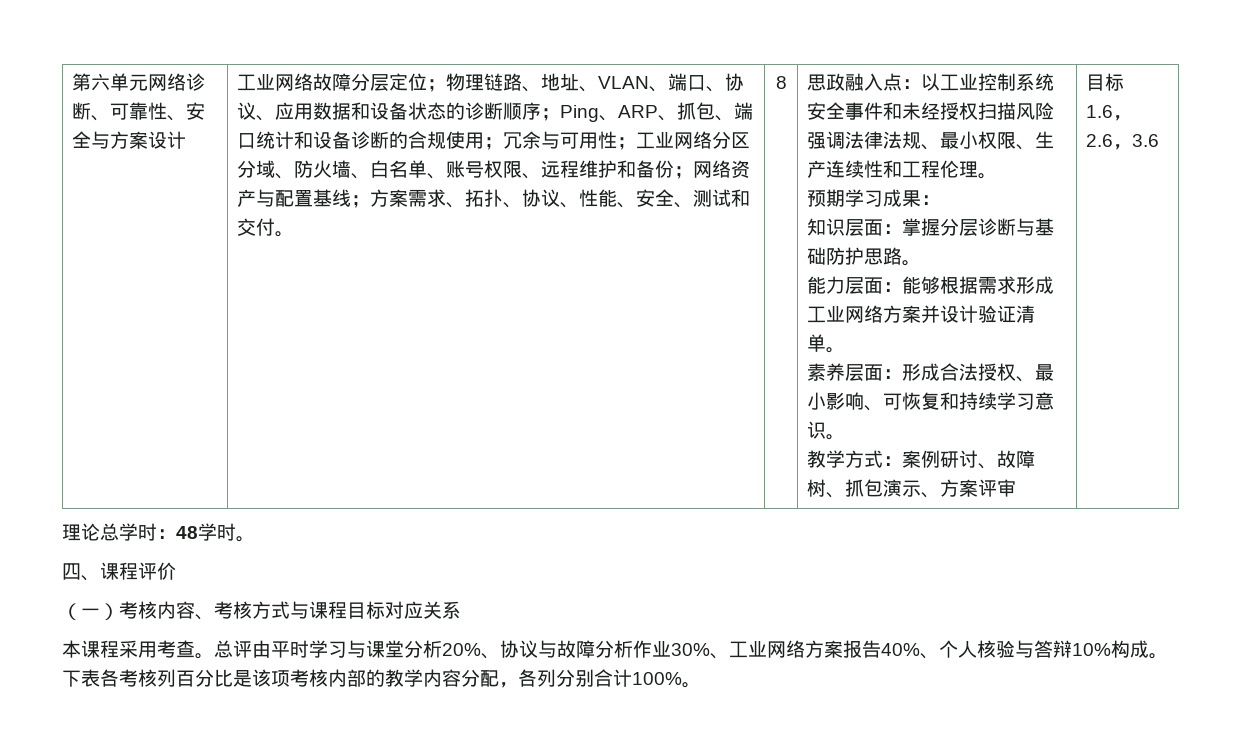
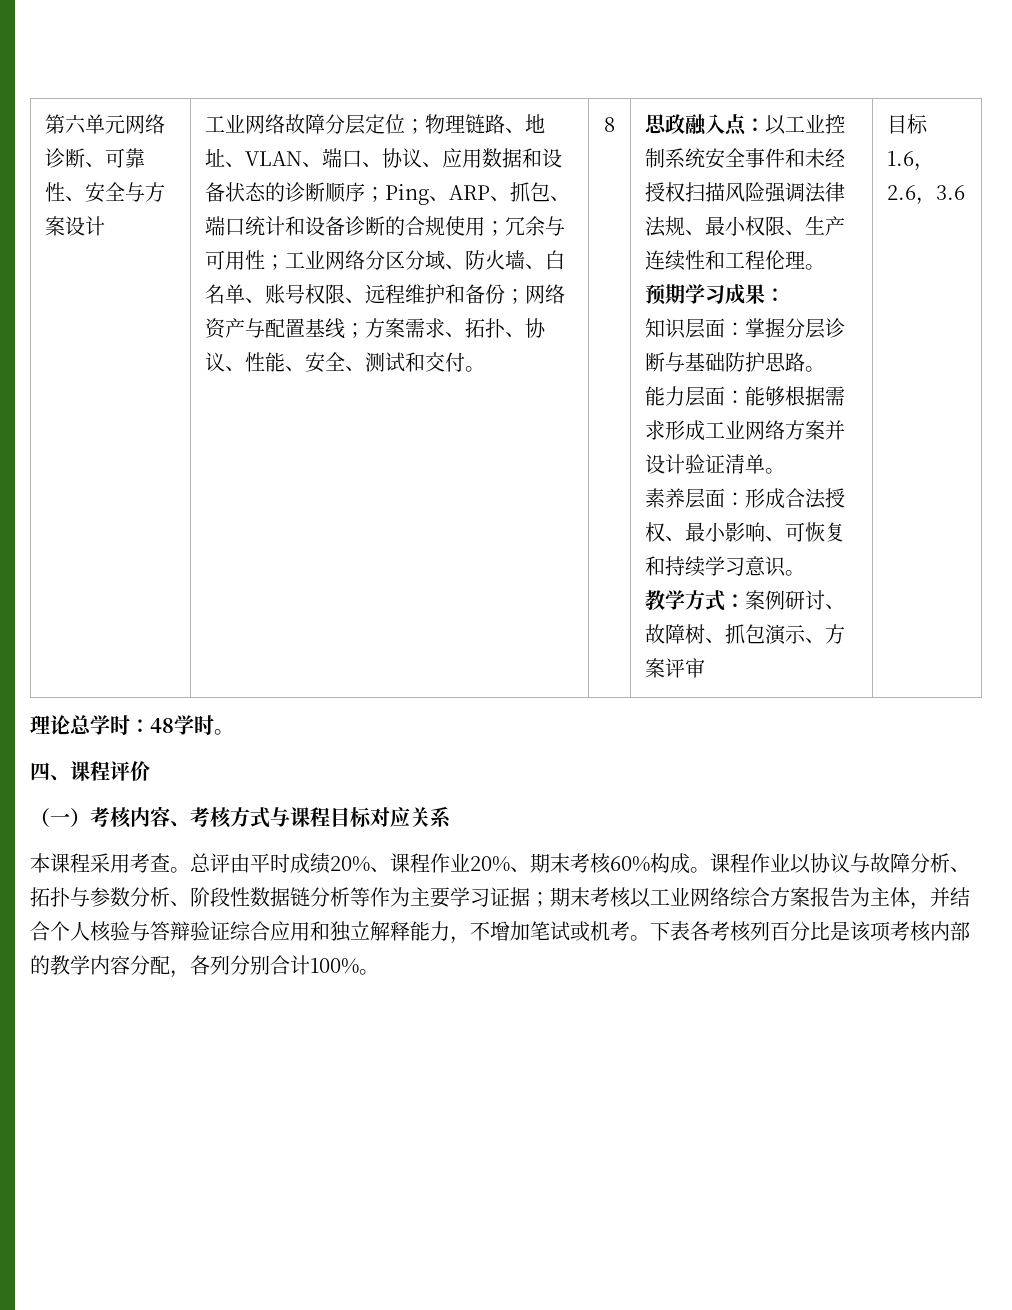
- 总评由平时学习与课堂分析20%、协议与故障分析作业30%、工业网络方案报告40%、个人核验与答辩10%构成。
+ 总评由平时成绩20%、课程作业20%、期末考核60%构成。课程作业以协议与故障分析、拓扑与参数分析、阶段性数据链分析等作为主要学习证据；期末考核以工业网络综合方案报告为主体，并结合个人核验与答辩验证综合应用和独立解释能力，不增加笔试或机考。

